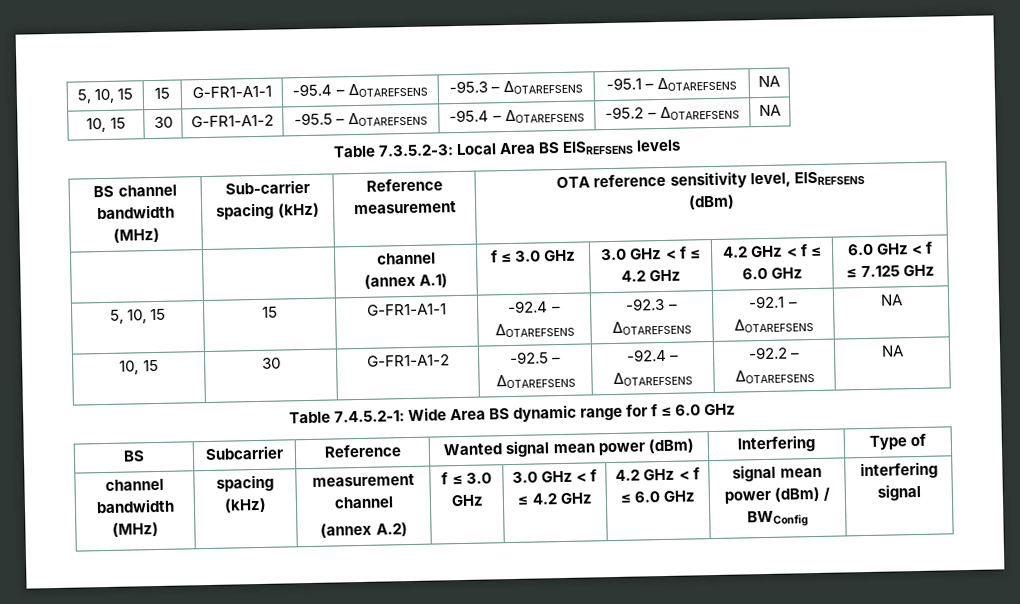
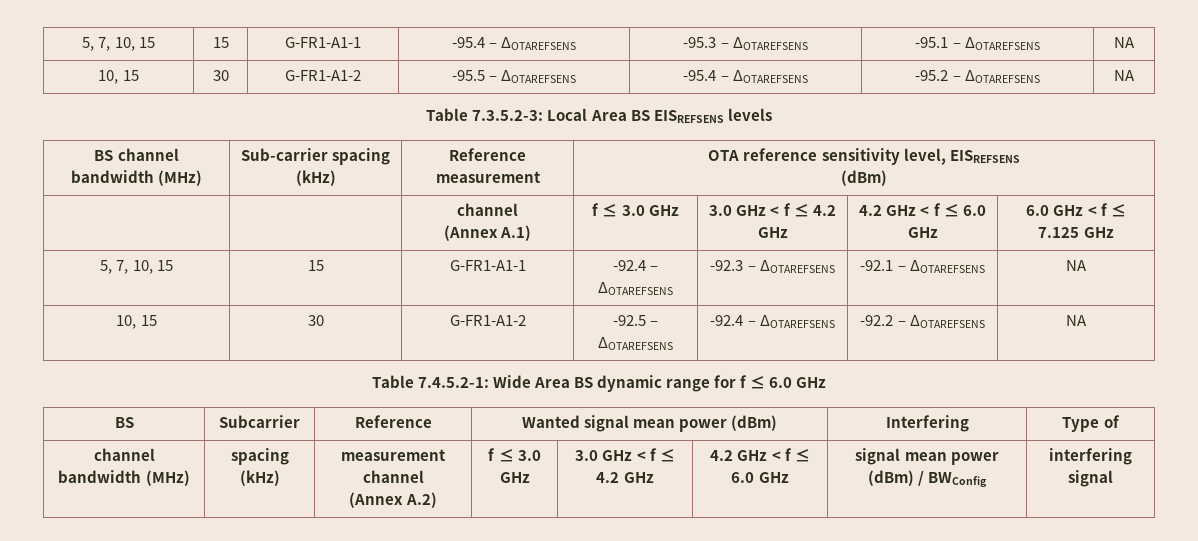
- 5, 10, 15 | 15 | G-FR1-A1-1 | -95.4 – ΔOTAREFSENS | -95.3 – ΔOTAREFSENS | -95.1 – ΔOTAREFSENS | NA
+ 5, 7, 10, 15 | 15 | G-FR1-A1-1 | -95.4 – ΔOTAREFSENS | -95.3 – ΔOTAREFSENS | -95.1 – ΔOTAREFSENS | NA
  | | channel
- (annex A.1) | f ≤ 3.0 GHz | 3.0 GHz < f ≤ 4.2 GHz | 4.2 GHz < f ≤ 6.0 GHz | 6.0 GHz < f ≤ 7.125 GHz
+ (Annex A.1) | f ≤ 3.0 GHz | 3.0 GHz < f ≤ 4.2 GHz | 4.2 GHz < f ≤ 6.0 GHz | 6.0 GHz < f ≤ 7.125 GHz
- 5, 10, 15 | 15 | G-FR1-A1-1 | -92.4 – ΔOTAREFSENS | -92.3 – ΔOTAREFSENS | -92.1 – ΔOTAREFSENS | NA
+ 5, 7, 10, 15 | 15 | G-FR1-A1-1 | -92.4 – ΔOTAREFSENS | -92.3 – ΔOTAREFSENS | -92.1 – ΔOTAREFSENS | NA
  channel bandwidth (MHz) | spacing (kHz) | measurement channel
- (annex A.2) | f ≤ 3.0 GHz | 3.0 GHz < f ≤ 4.2 GHz | 4.2 GHz < f ≤ 6.0 GHz | signal mean power (dBm) / BWConfig | interfering signal
+ (Annex A.2) | f ≤ 3.0 GHz | 3.0 GHz < f ≤ 4.2 GHz | 4.2 GHz < f ≤ 6.0 GHz | signal mean power (dBm) / BWConfig | interfering signal

